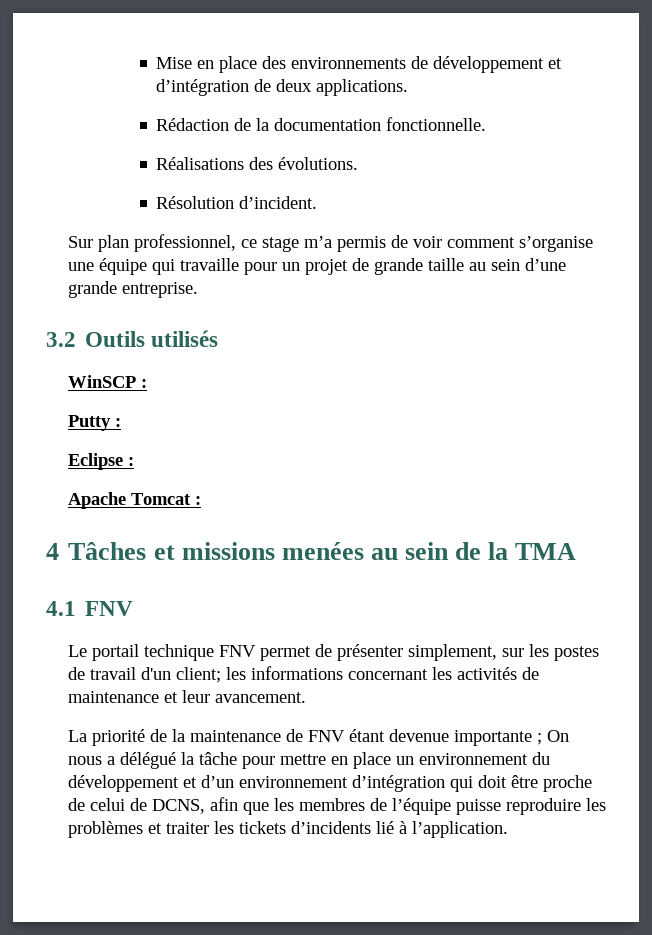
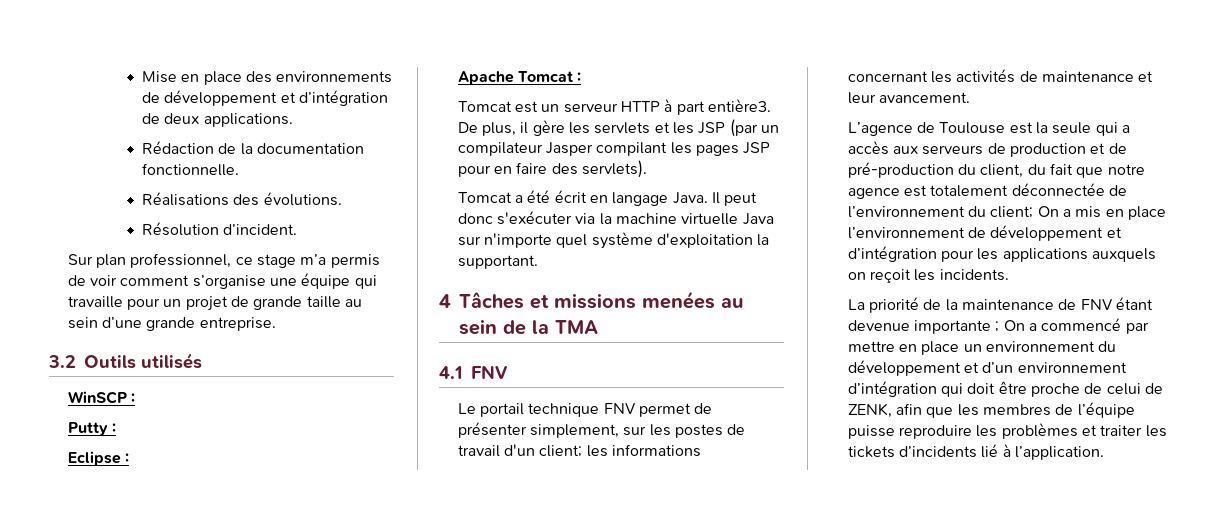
+ Tomcat est un serveur HTTP à part entière3. De plus, il gère les servlets et les JSP (par un compilateur Jasper compilant les pages JSP pour en faire des servlets).
+ Tomcat a été écrit en langage Java. Il peut donc s'exécuter via la machine virtuelle Java sur n'importe quel système d'exploitation la supportant.
+ L’agence de Toulouse est la seule qui a accès aux serveurs de production et de pré-production du client, du fait que notre agence est totalement déconnectée de l’environnement du client; On a mis en place l’environnement de développement et d’intégration pour les applications auxquels on reçoit les incidents.
- La priorité de la maintenance de FNV étant devenue importante ; On nous a délégué la tâche pour mettre en place un environnement du développement et d’un environnement d’intégration qui doit être proche de celui de DCNS, afin que les membres de l’équipe puisse reproduire les problèmes et traiter les tickets d’incidents lié à l’application.
+ La priorité de la maintenance de FNV étant devenue importante ; On a commencé par mettre en place un environnement du développement et d’un environnement d’intégration qui doit être proche de celui de ZENK, afin que les membres de l’équipe puisse reproduire les problèmes et traiter les tickets d’incidents lié à l’application.

